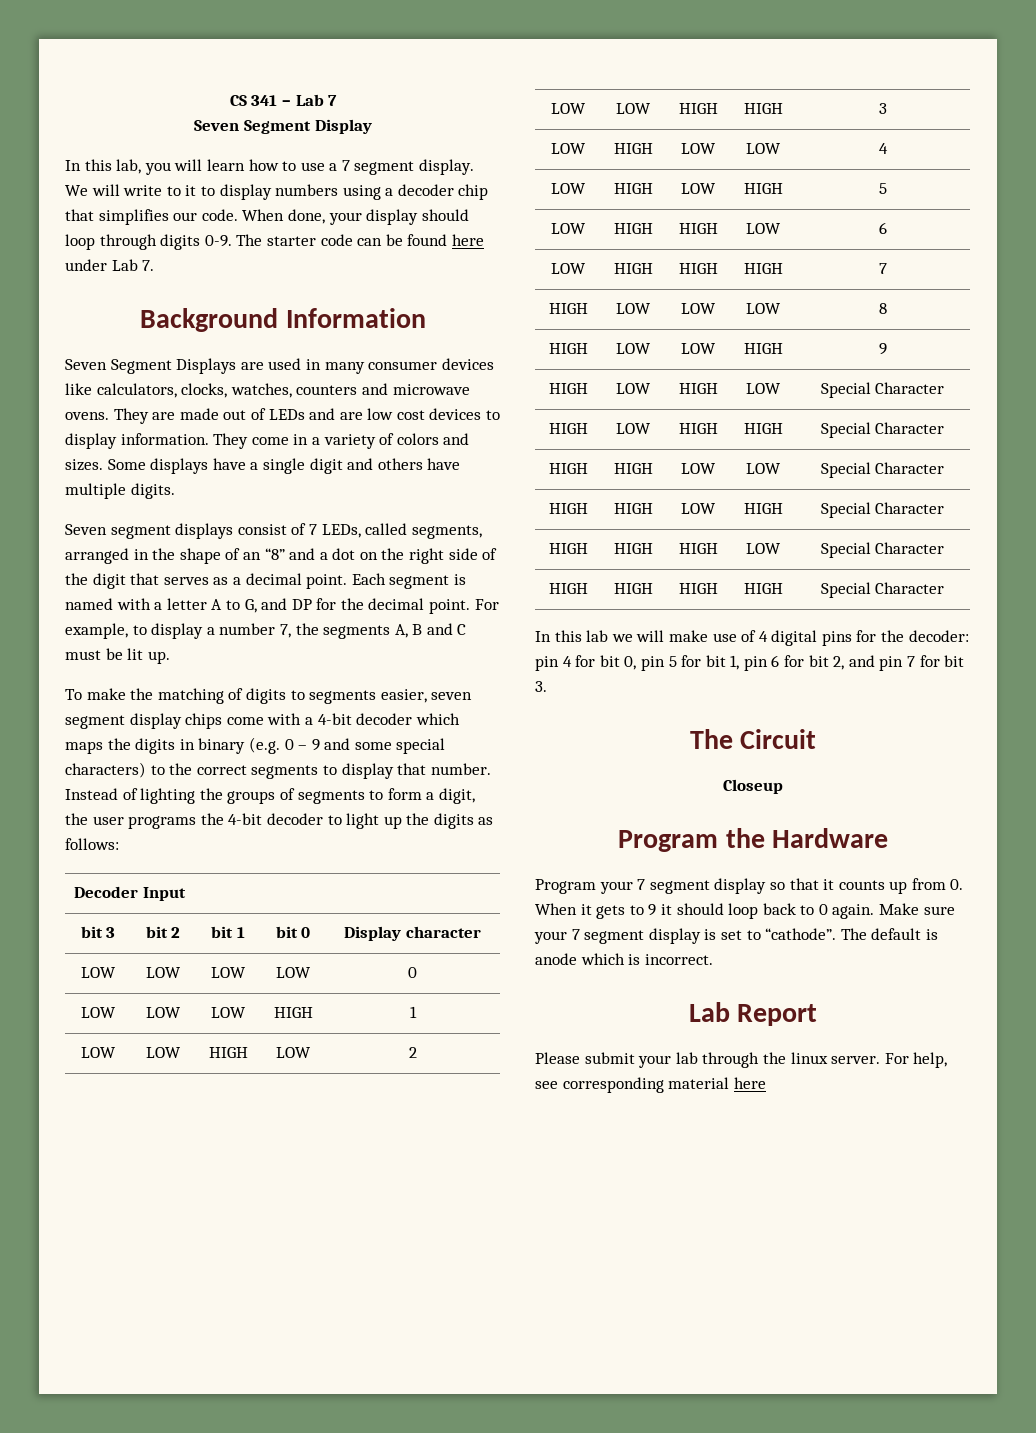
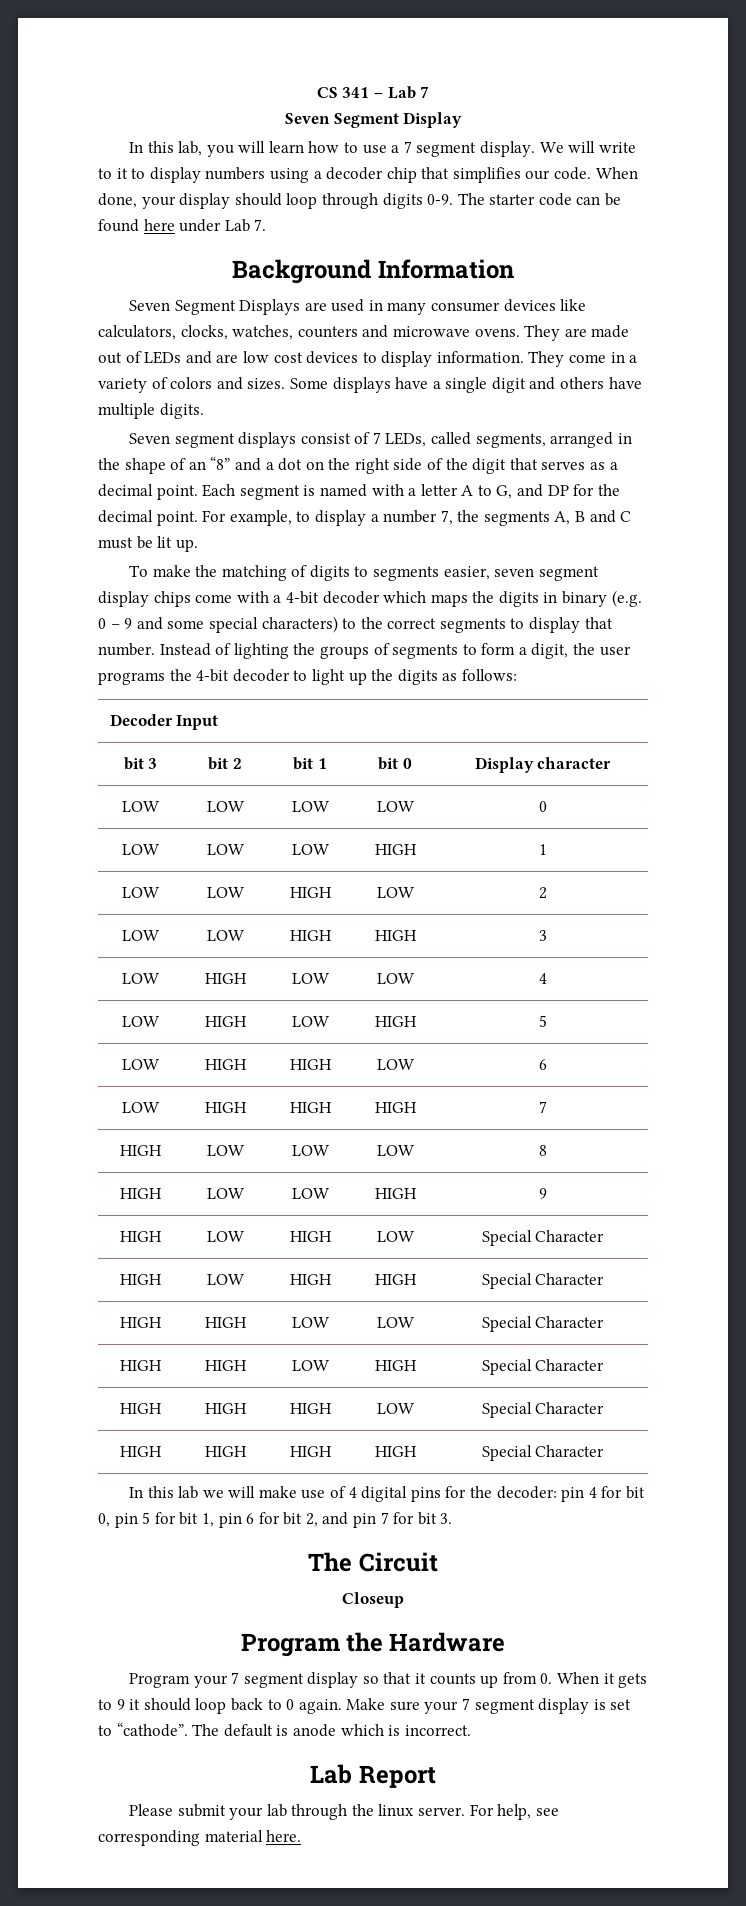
- For help, see corresponding material here
+ For help, see corresponding material here.

